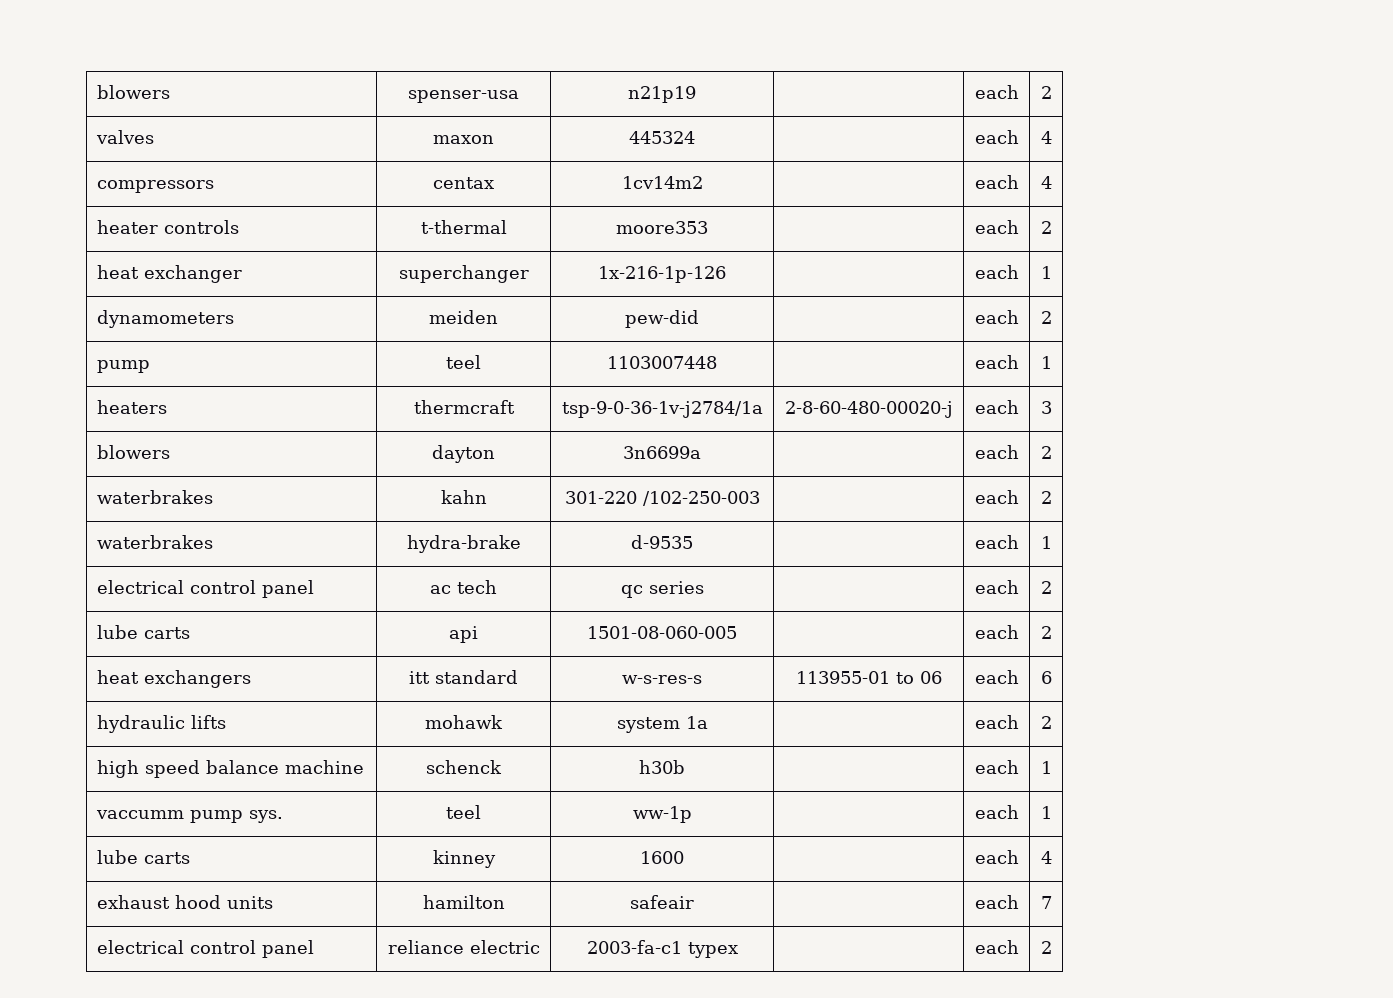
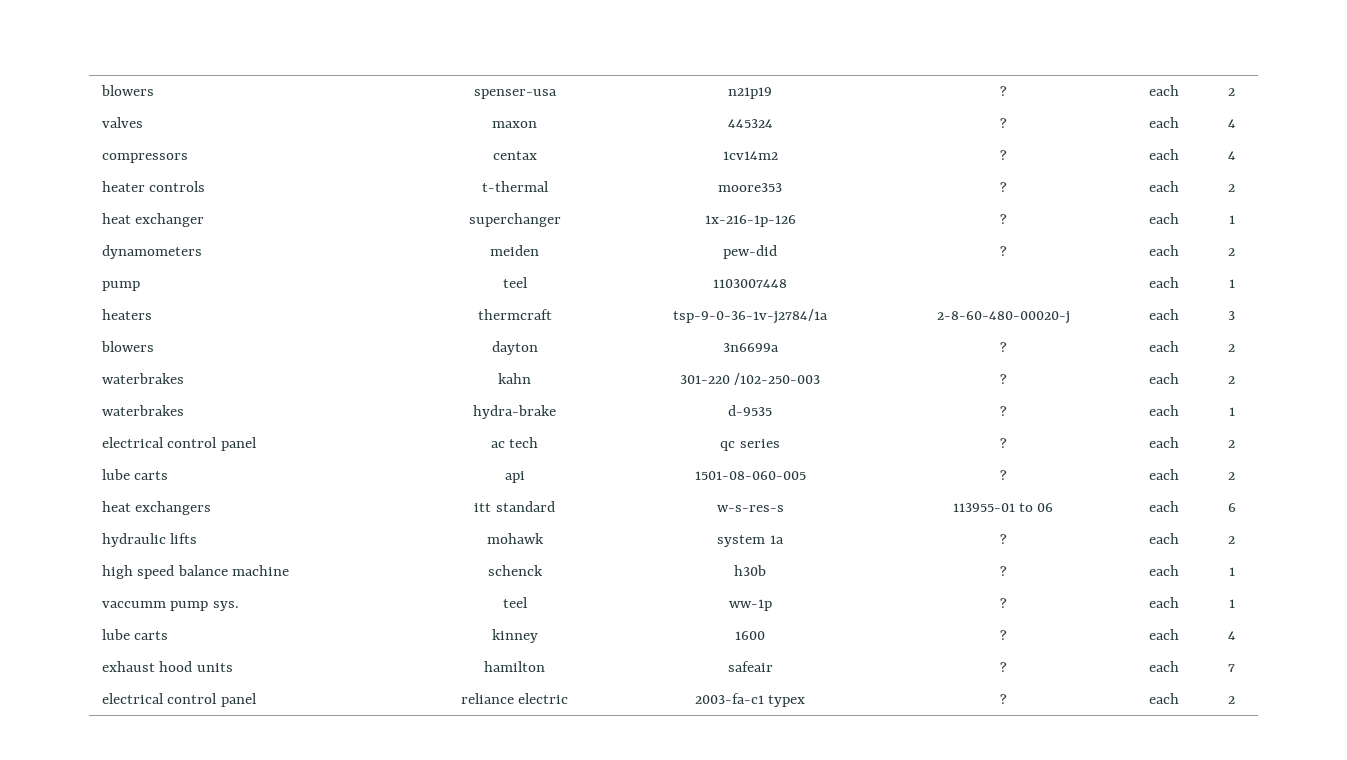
- blowers | spenser-usa | n21p19 | | each | 2
+ blowers | spenser-usa | n21p19 | ? | each | 2
- valves | maxon | 445324 | | each | 4
+ valves | maxon | 445324 | ? | each | 4
- compressors | centax | 1cv14m2 | | each | 4
+ compressors | centax | 1cv14m2 | ? | each | 4
- heater controls | t-thermal | moore353 | | each | 2
+ heater controls | t-thermal | moore353 | ? | each | 2
- heat exchanger | superchanger | 1x-216-1p-126 | | each | 1
+ heat exchanger | superchanger | 1x-216-1p-126 | ? | each | 1
- dynamometers | meiden | pew-did | | each | 2
+ dynamometers | meiden | pew-did | ? | each | 2
- blowers | dayton | 3n6699a | | each | 2
+ blowers | dayton | 3n6699a | ? | each | 2
- waterbrakes | kahn | 301-220 /102-250-003 | | each | 2
+ waterbrakes | kahn | 301-220 /102-250-003 | ? | each | 2
- waterbrakes | hydra-brake | d-9535 | | each | 1
+ waterbrakes | hydra-brake | d-9535 | ? | each | 1
- electrical control panel | ac tech | qc series | | each | 2
+ electrical control panel | ac tech | qc series | ? | each | 2
- lube carts | api | 1501-08-060-005 | | each | 2
+ lube carts | api | 1501-08-060-005 | ? | each | 2
- hydraulic lifts | mohawk | system 1a | | each | 2
+ hydraulic lifts | mohawk | system 1a | ? | each | 2
- high speed balance machine | schenck | h30b | | each | 1
+ high speed balance machine | schenck | h30b | ? | each | 1
- vaccumm pump sys. | teel | ww-1p | | each | 1
+ vaccumm pump sys. | teel | ww-1p | ? | each | 1
- lube carts | kinney | 1600 | | each | 4
+ lube carts | kinney | 1600 | ? | each | 4
- exhaust hood units | hamilton | safeair | | each | 7
+ exhaust hood units | hamilton | safeair | ? | each | 7
- electrical control panel | reliance electric | 2003-fa-c1 typex | | each | 2
+ electrical control panel | reliance electric | 2003-fa-c1 typex | ? | each | 2

